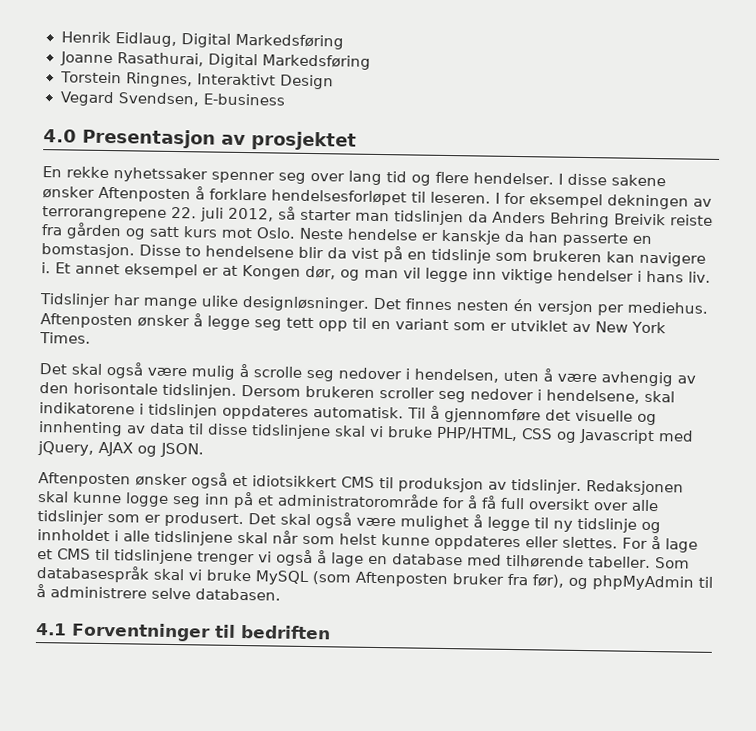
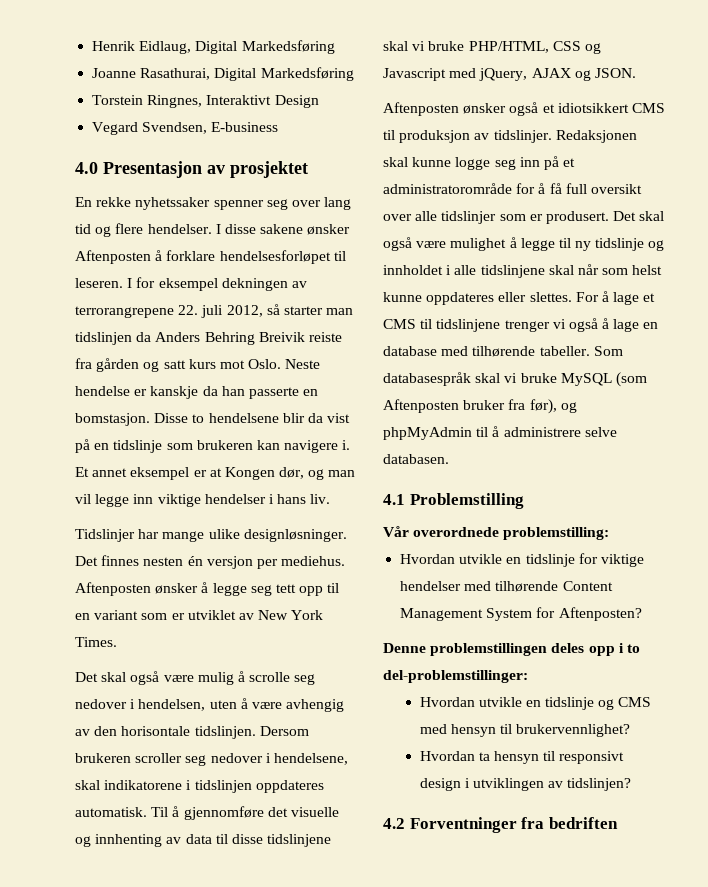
- 4.1 Forventninger til bedriften
+ 4.1 Problemstilling
+ Vår overordnede problemstilling:
+ Hvordan utvikle en tidslinje for viktige hendelser med tilhørende Content Management System for Aftenposten?
+ Denne problemstillingen deles opp i to del-problemstillinger:
+ Hvordan utvikle en tidslinje og CMS med hensyn til brukervennlighet?
+ Hvordan ta hensyn til responsivt design i utviklingen av tidslinjen?
+ 4.2 Forventninger fra bedriften

